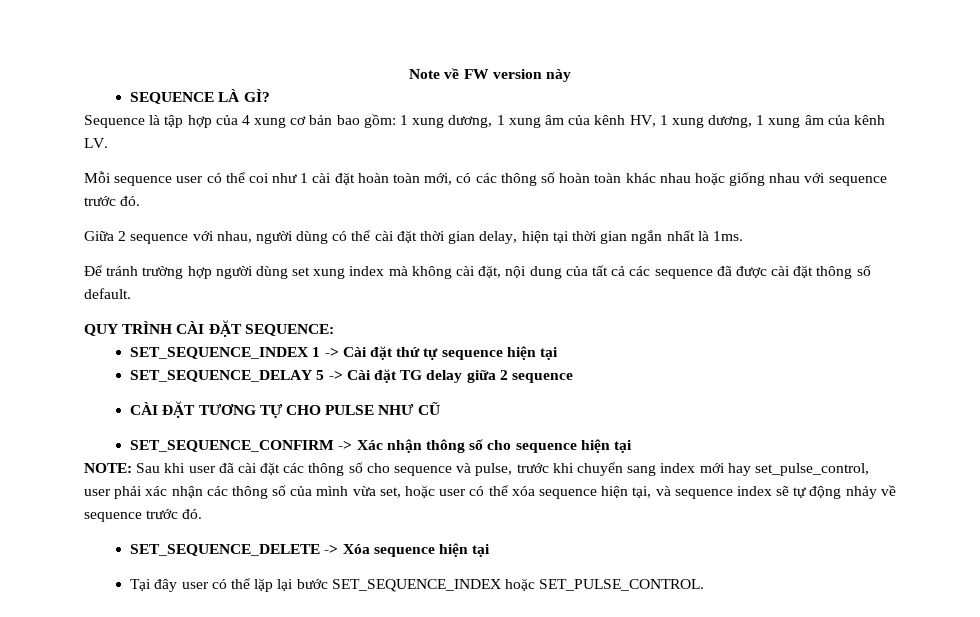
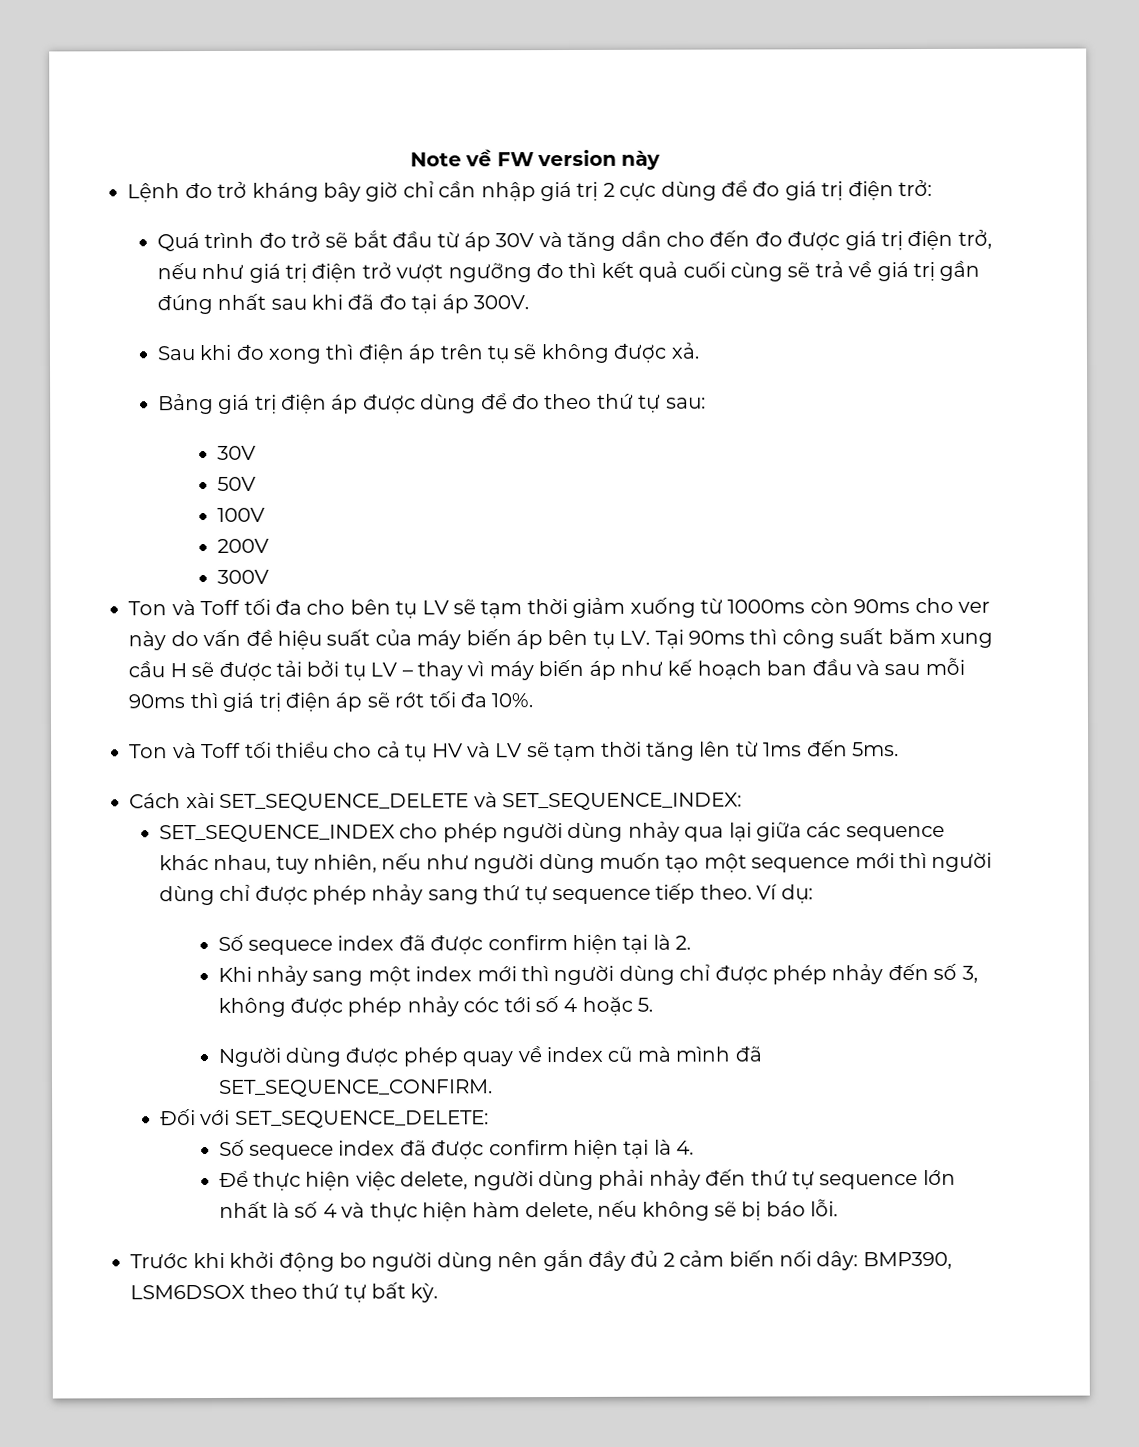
- SEQUENCE LÀ GÌ?
- Sequence là tập hợp của 4 xung cơ bản bao gồm: 1 xung dương, 1 xung âm của kênh HV, 1 xung dương, 1 xung âm của kênh LV.
- Mỗi sequence user có thể coi như 1 cài đặt hoàn toàn mới, có các thông số hoàn toàn khác nhau hoặc giống nhau với sequence trước đó.
- Giữa 2 sequence với nhau, người dùng có thể cài đặt thời gian delay, hiện tại thời gian ngắn nhất là 1ms.
- Để tránh trường hợp người dùng set xung index mà không cài đặt, nội dung của tất cả các sequence đã được cài đặt thông số default.
- QUY TRÌNH CÀI ĐẶT SEQUENCE:
- SET_SEQUENCE_INDEX 1 -> Cài đặt thứ tự sequence hiện tại
- SET_SEQUENCE_DELAY 5 -> Cài đặt TG delay giữa 2 sequence
- CÀI ĐẶT TƯƠNG TỰ CHO PULSE NHƯ CŨ
- SET_SEQUENCE_CONFIRM -> Xác nhận thông số cho sequence hiện tại
- NOTE: Sau khi user đã cài đặt các thông số cho sequence và pulse, trước khi chuyển sang index mới hay set_pulse_control, user phải xác nhận các thông số của mình vừa set, hoặc user có thể xóa sequence hiện tại, và sequence index sẽ tự động nhảy về sequence trước đó.
- SET_SEQUENCE_DELETE -> Xóa sequence hiện tại
- Tại đây user có thể lặp lại bước SET_SEQUENCE_INDEX hoặc SET_PULSE_CONTROL.
+ Lệnh đo trở kháng bây giờ chỉ cần nhập giá trị 2 cực dùng để đo giá trị điện trở:
+ Quá trình đo trở sẽ bắt đầu từ áp 30V và tăng dần cho đến đo được giá trị điện trở, nếu như giá trị điện trở vượt ngưỡng đo thì kết quả cuối cùng sẽ trả về giá trị gần đúng nhất sau khi đã đo tại áp 300V.
+ Sau khi đo xong thì điện áp trên tụ sẽ không được xả.
+ Bảng giá trị điện áp được dùng để đo theo thứ tự sau:
+ 30V
+ 50V
+ 100V
+ 200V
+ 300V
+ Ton và Toff tối đa cho bên tụ LV sẽ tạm thời giảm xuống từ 1000ms còn 90ms cho ver này do vấn đề hiệu suất của máy biến áp bên tụ LV. Tại 90ms thì công suất băm xung cầu H sẽ được tải bởi tụ LV – thay vì máy biến áp như kế hoạch ban đầu và sau mỗi 90ms thì giá trị điện áp sẽ rớt tối đa 10%.
+ Ton và Toff tối thiểu cho cả tụ HV và LV sẽ tạm thời tăng lên từ 1ms đến 5ms.
+ Cách xài SET_SEQUENCE_DELETE và SET_SEQUENCE_INDEX:
+ SET_SEQUENCE_INDEX cho phép người dùng nhảy qua lại giữa các sequence khác nhau, tuy nhiên, nếu như người dùng muốn tạo một sequence mới thì người dùng chỉ được phép nhảy sang thứ tự sequence tiếp theo. Ví dụ:
+ Số sequece index đã được confirm hiện tại là 2.
+ Khi nhảy sang một index mới thì người dùng chỉ được phép nhảy đến số 3, không được phép nhảy cóc tới số 4 hoặc 5.
+ Người dùng được phép quay về index cũ mà mình đã SET_SEQUENCE_CONFIRM.
+ Đối với SET_SEQUENCE_DELETE:
+ Số sequece index đã được confirm hiện tại là 4.
+ Để thực hiện việc delete, người dùng phải nhảy đến thứ tự sequence lớn nhất là số 4 và thực hiện hàm delete, nếu không sẽ bị báo lỗi.
+ Trước khi khởi động bo người dùng nên gắn đầy đủ 2 cảm biến nối dây: BMP390, LSM6DSOX theo thứ tự bất kỳ.

